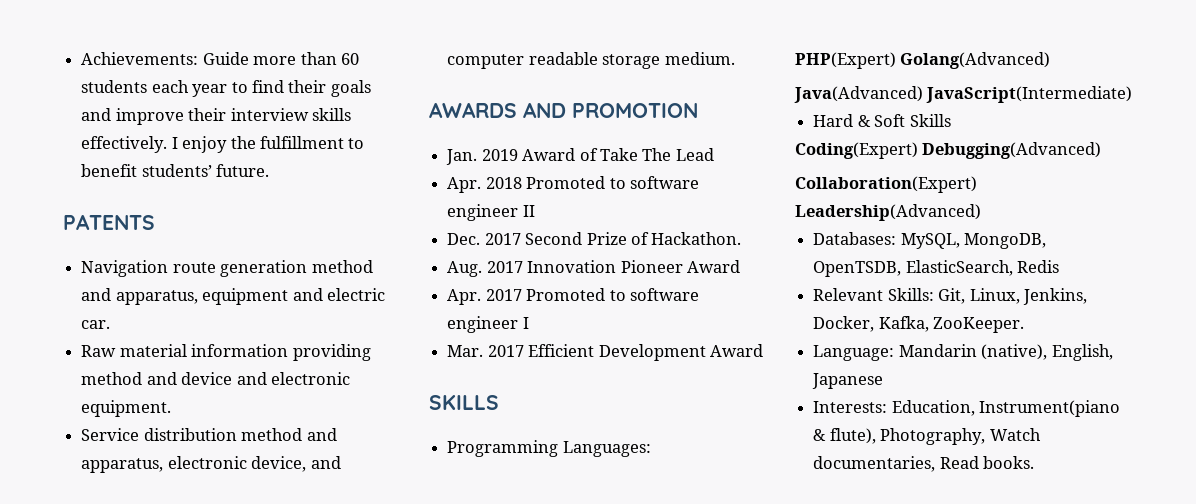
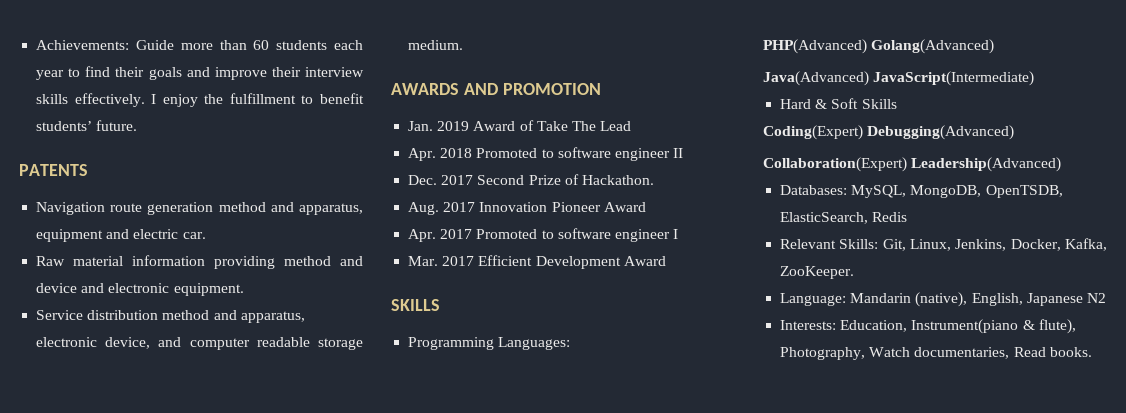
- PHP(Expert) Golang(Advanced)
+ PHP(Advanced) Golang(Advanced)
- Language: Mandarin (native), English, Japanese
+ Language: Mandarin (native), English, Japanese N2

